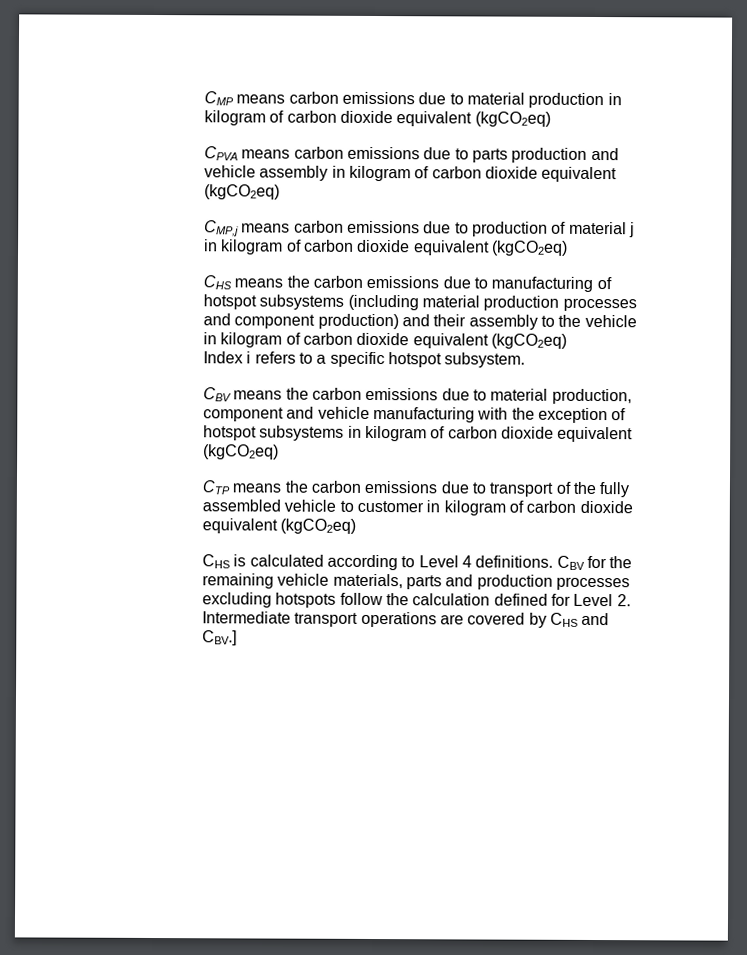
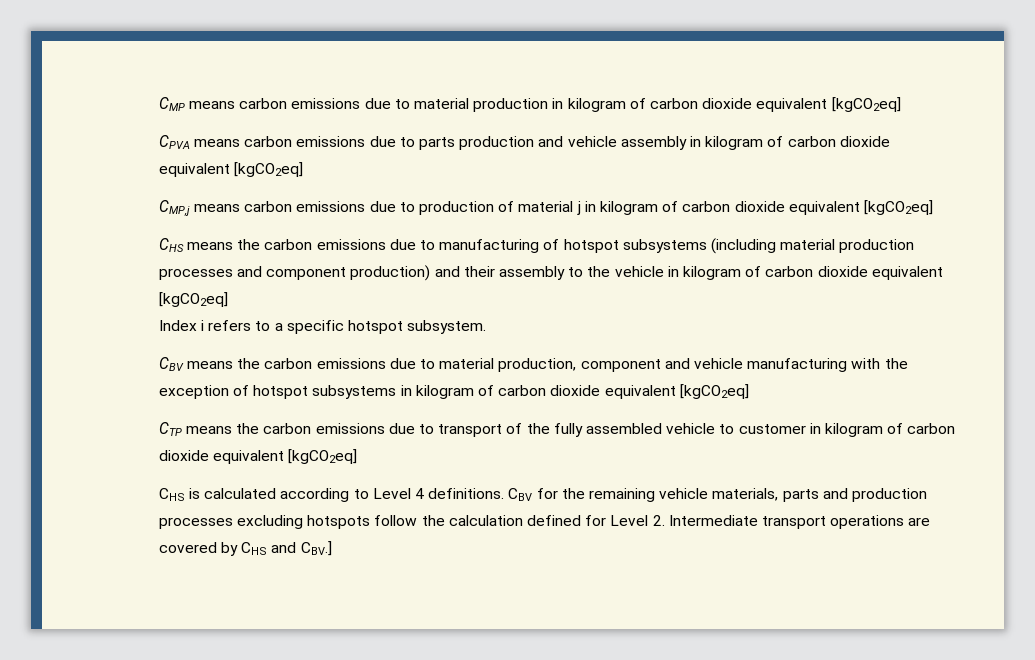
- CMP means carbon emissions due to material production in kilogram of carbon dioxide equivalent (kgCO2eq)
+ CMP means carbon emissions due to material production in kilogram of carbon dioxide equivalent [kgCO2eq]
- CPVA means carbon emissions due to parts production and vehicle assembly in kilogram of carbon dioxide equivalent (kgCO2eq)
+ CPVA means carbon emissions due to parts production and vehicle assembly in kilogram of carbon dioxide equivalent [kgCO2eq]
- CMP,j means carbon emissions due to production of material j in kilogram of carbon dioxide equivalent (kgCO2eq)
+ CMP,j means carbon emissions due to production of material j in kilogram of carbon dioxide equivalent [kgCO2eq]
- CHS means the carbon emissions due to manufacturing of hotspot subsystems (including material production processes and component production) and their assembly to the vehicle in kilogram of carbon dioxide equivalent (kgCO2eq)
+ CHS means the carbon emissions due to manufacturing of hotspot subsystems (including material production processes and component production) and their assembly to the vehicle in kilogram of carbon dioxide equivalent [kgCO2eq]
- CBV means the carbon emissions due to material production, component and vehicle manufacturing with the exception of hotspot subsystems in kilogram of carbon dioxide equivalent (kgCO2eq)
+ CBV means the carbon emissions due to material production, component and vehicle manufacturing with the exception of hotspot subsystems in kilogram of carbon dioxide equivalent [kgCO2eq]
- CTP means the carbon emissions due to transport of the fully assembled vehicle to customer in kilogram of carbon dioxide equivalent (kgCO2eq)
+ CTP means the carbon emissions due to transport of the fully assembled vehicle to customer in kilogram of carbon dioxide equivalent [kgCO2eq]

